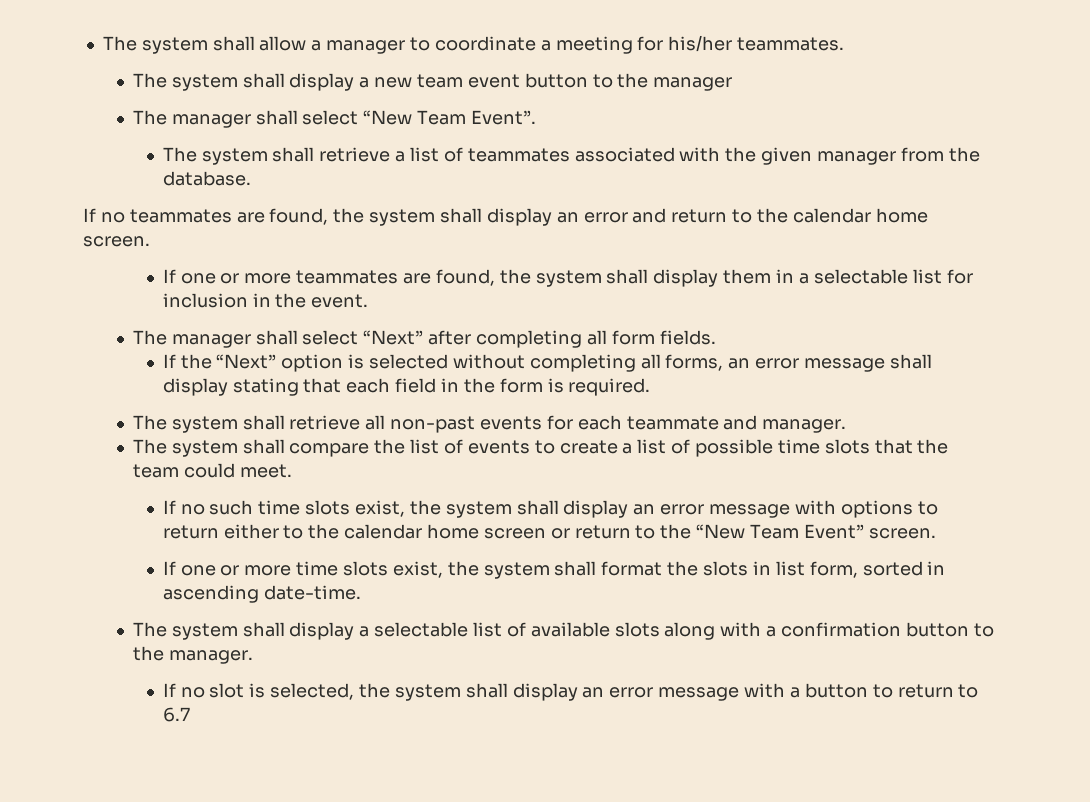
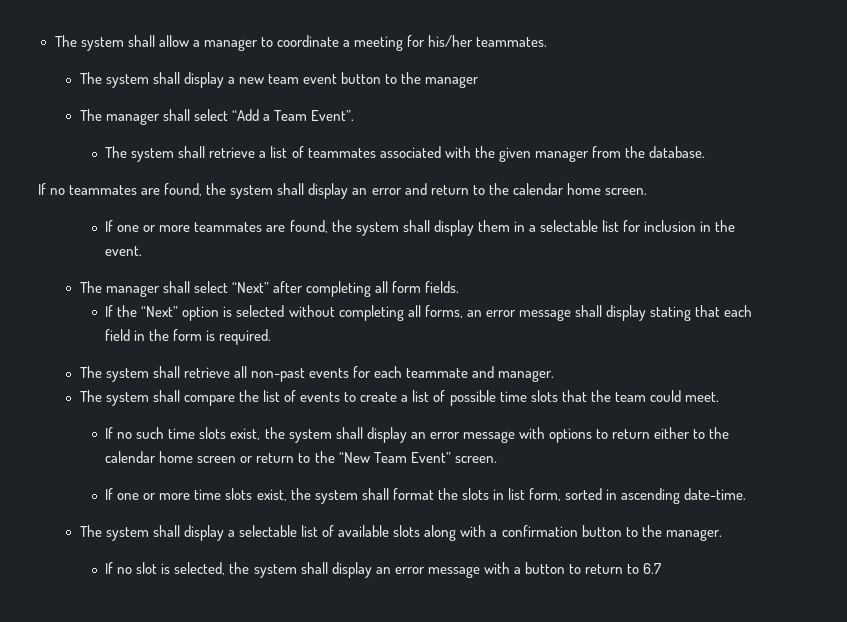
- The manager shall select “New Team Event”.
+ The manager shall select “Add a Team Event”.

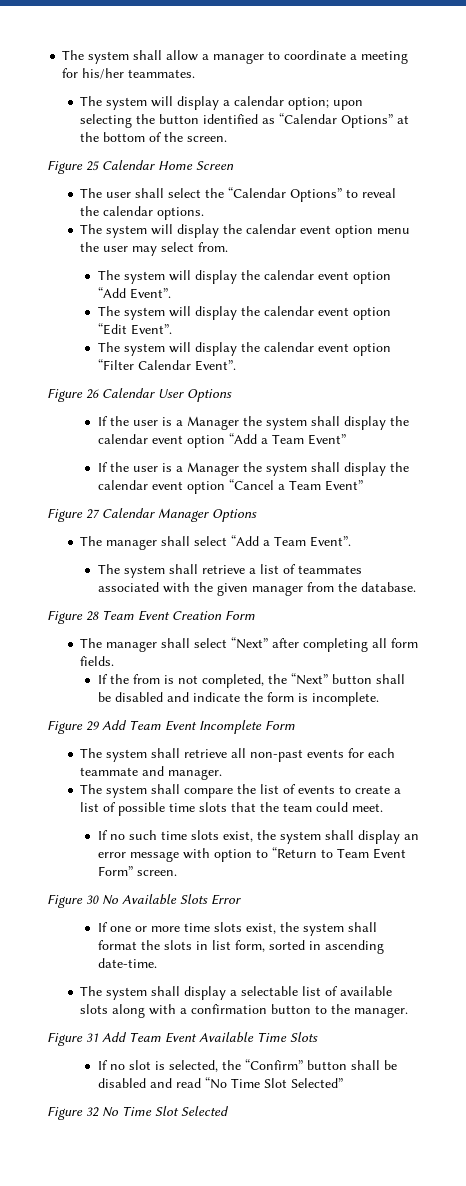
- The system shall display a new team event button to the manager
+ The system will display a calendar option; upon selecting the button identified as “Calendar Options” at the bottom of the screen.
+ Figure 25 Calendar Home Screen
+ The user shall select the “Calendar Options” to reveal the calendar options.
+ The system will display the calendar event option menu the user may select from.
+ The system will display the calendar event option “Add Event”.
+ The system will display the calendar event option “Edit Event”.
+ The system will display the calendar event option “Filter Calendar Event”.
+ Figure 26 Calendar User Options
+ If the user is a Manager the system shall display the calendar event option “Add a Team Event”
+ If the user is a Manager the system shall display the calendar event option “Cancel a Team Event”
+ Figure 27 Calendar Manager Options
- If no teammates are found, the system shall display an error and return to the calendar home screen.
- If one or more teammates are found, the system shall display them in a selectable list for inclusion in the event.
+ Figure 28 Team Event Creation Form
- If the “Next” option is selected without completing all forms, an error message shall display stating that each field in the form is required.
+ If the from is not completed, the “Next” button shall be disabled and indicate the form is incomplete.
+ Figure 29 Add Team Event Incomplete Form
- If no such time slots exist, the system shall display an error message with options to return either to the calendar home screen or return to the “New Team Event” screen.
+ If no such time slots exist, the system shall display an error message with option to “Return to Team Event Form” screen.
+ Figure 30 No Available Slots Error
+ Figure 31 Add Team Event Available Time Slots
- If no slot is selected, the system shall display an error message with a button to return to 6.7
+ If no slot is selected, the “Confirm” button shall be disabled and read “No Time Slot Selected”
+ Figure 32 No Time Slot Selected

